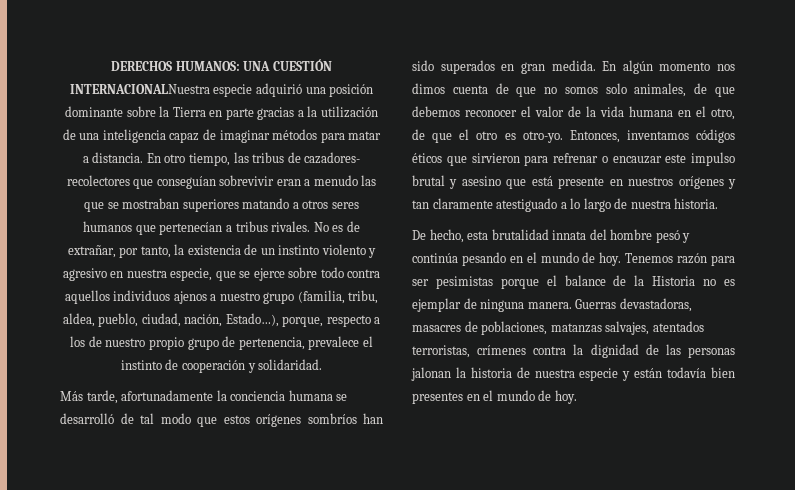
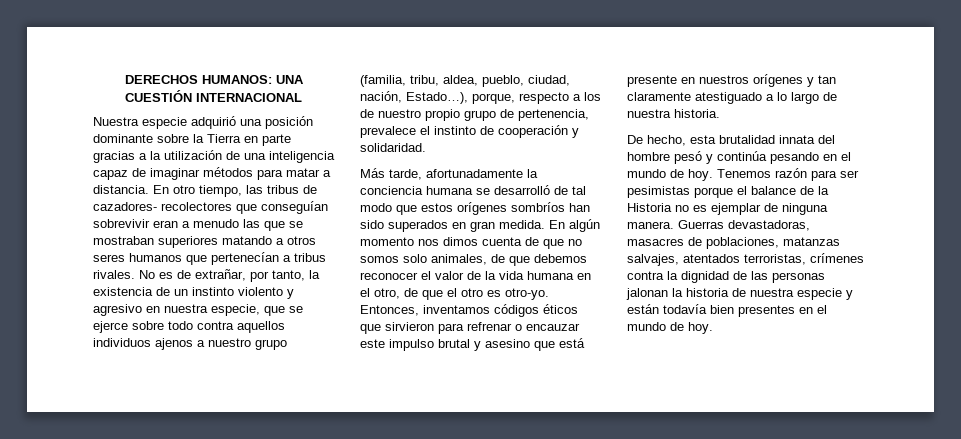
- DERECHOS HUMANOS: UNA CUESTIÓN INTERNACIONALNuestra especie adquirió una posición dominante sobre la Tierra en parte gracias a la utilización de una inteligencia capaz de imaginar métodos para matar a distancia.
+ DERECHOS HUMANOS: UNA CUESTIÓN INTERNACIONAL
+ Nuestra especie adquirió una posición dominante sobre la Tierra en parte gracias a la utilización de una inteligencia capaz de imaginar métodos para matar a distancia.

